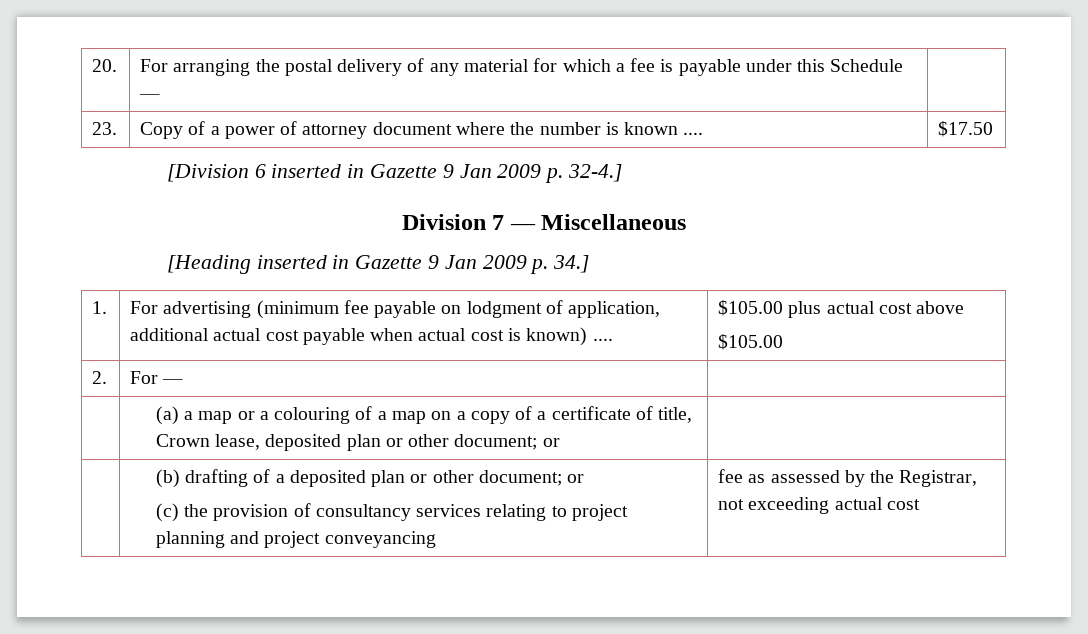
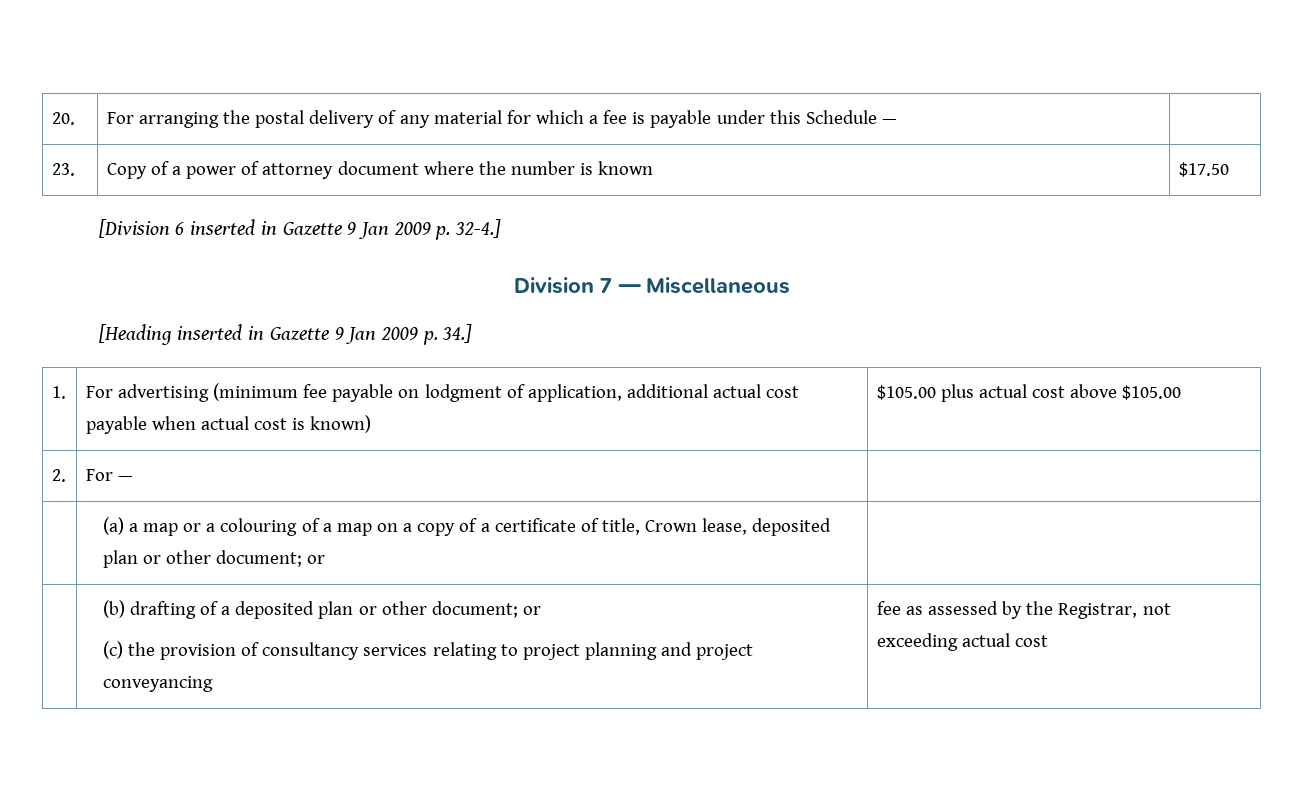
- 23. | Copy of a power of attorney document where the number is known .... | $17.50
+ 23. | Copy of a power of attorney document where the number is known | $17.50
- 1. | For advertising (minimum fee payable on lodgment of application, additional actual cost payable when actual cost is known) .... | $105.00 plus actual cost above
- $105.00
+ 1. | For advertising (minimum fee payable on lodgment of application, additional actual cost payable when actual cost is known) | $105.00 plus actual cost above $105.00

